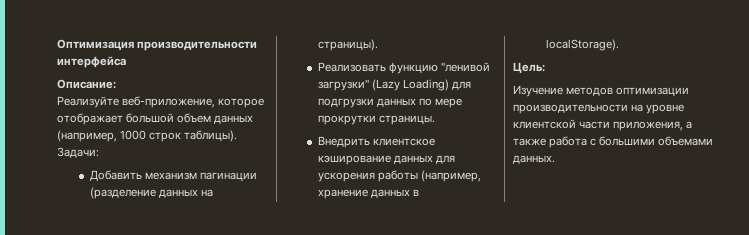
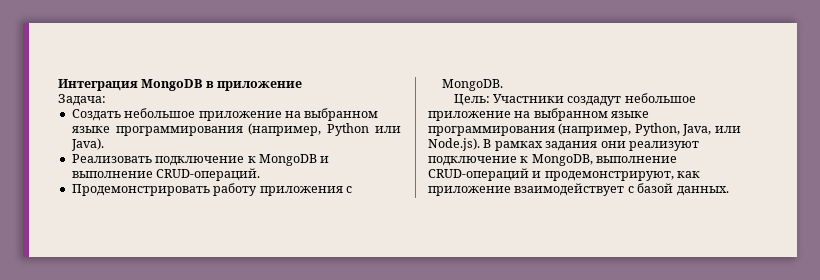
- Оптимизация производительности интерфейса
- Описание:
- Реализуйте веб-приложение, которое отображает большой объем данных (например, 1000 строк таблицы). Задачи:
- Добавить механизм пагинации (разделение данных на страницы).
- Реализовать функцию "ленивой загрузки" (Lazy Loading) для подгрузки данных по мере прокрутки страницы.
- Внедрить клиентское кэширование данных для ускорения работы (например, хранение данных в localStorage).
- Цель:
- Изучение методов оптимизации производительности на уровне клиентской части приложения, а также работа с большими объемами данных.
+ Интеграция MongoDB в приложение
+ Задача:
+ Создать небольшое приложение на выбранном языке программирования (например, Python или Java).
+ Реализовать подключение к MongoDB и выполнение CRUD-операций.
+ Продемонстрировать работу приложения с MongoDB.
+ Цель: Участники создадут небольшое приложение на выбранном языке программирования (например, Python, Java, или Node.js). В рамках задания они реализуют подключение к MongoDB, выполнение CRUD-операций и продемонстрируют, как приложение взаимодействует с базой данных.

